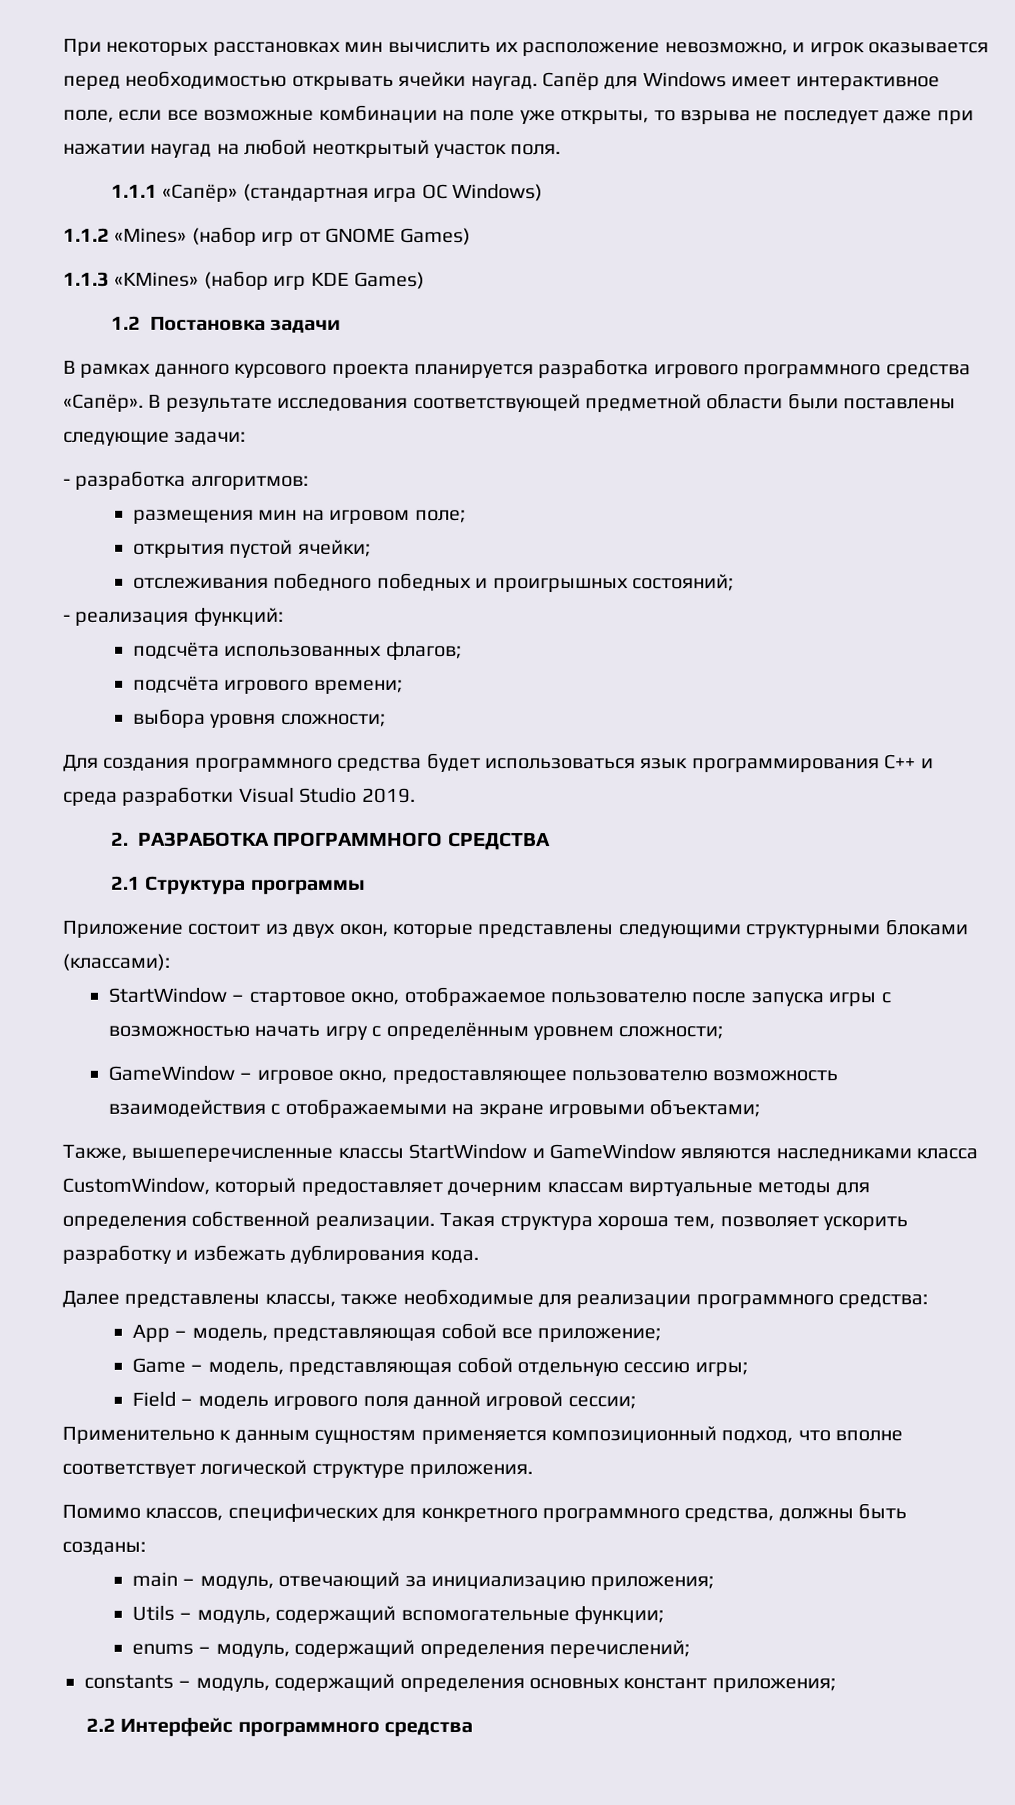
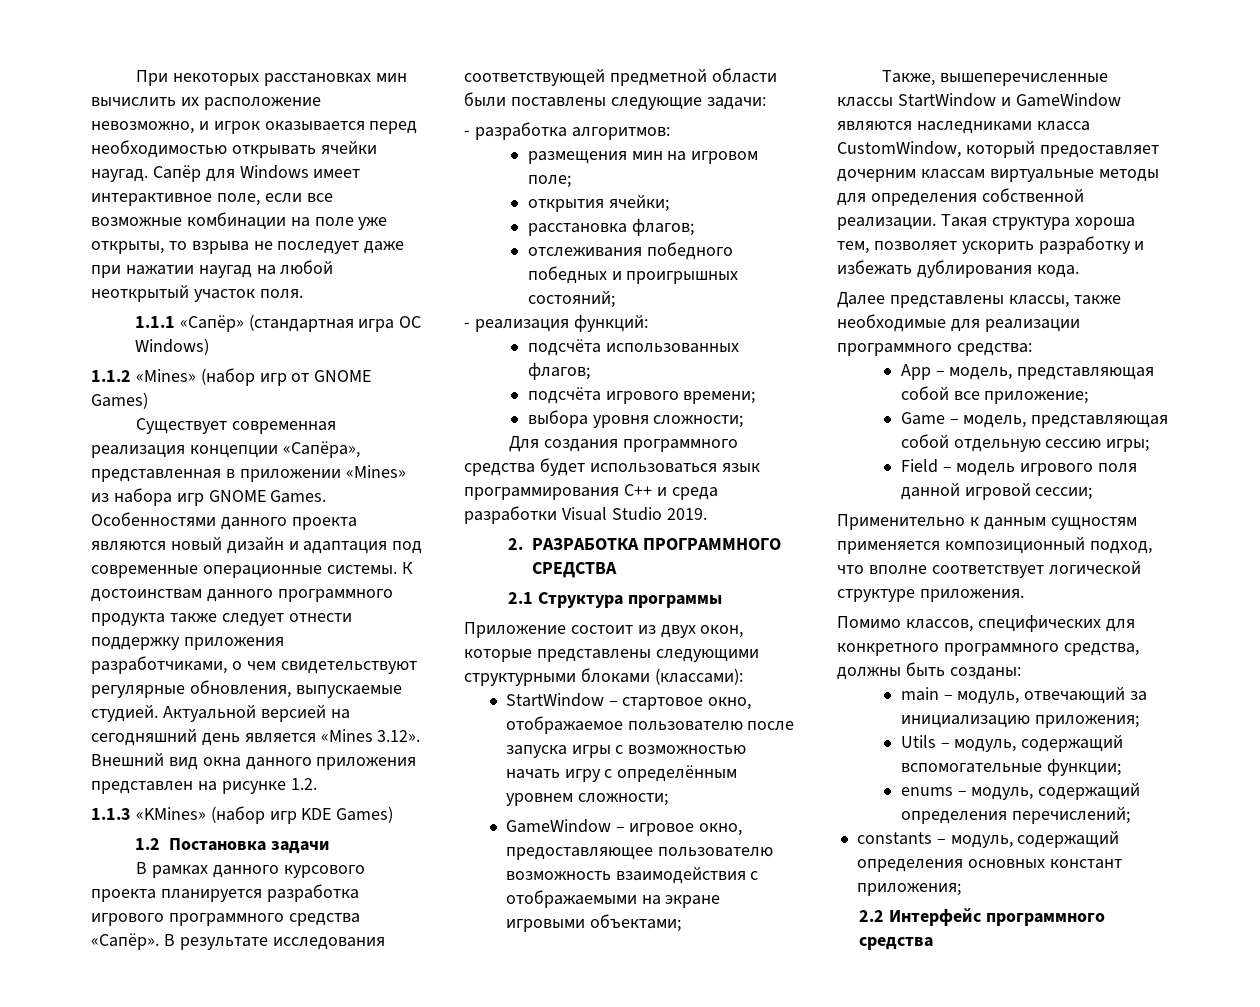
+ Существует современная реализация концепции «Сапёра», представленная в приложении «Mines» из набора игр GNOME Games. Особенностями данного проекта являются новый дизайн и адаптация под современные операционные системы. К достоинствам данного программного продукта также следует отнести поддержку приложения разработчиками, о чем свидетельствуют регулярные обновления, выпускаемые студией. Актуальной версией на сегодняшний день является «Mines 3.12». Внешний вид окна данного приложения представлен на рисунке 1.2.
- открытия пустой ячейки;
+ открытия ячейки;
+ расстановка флагов;

